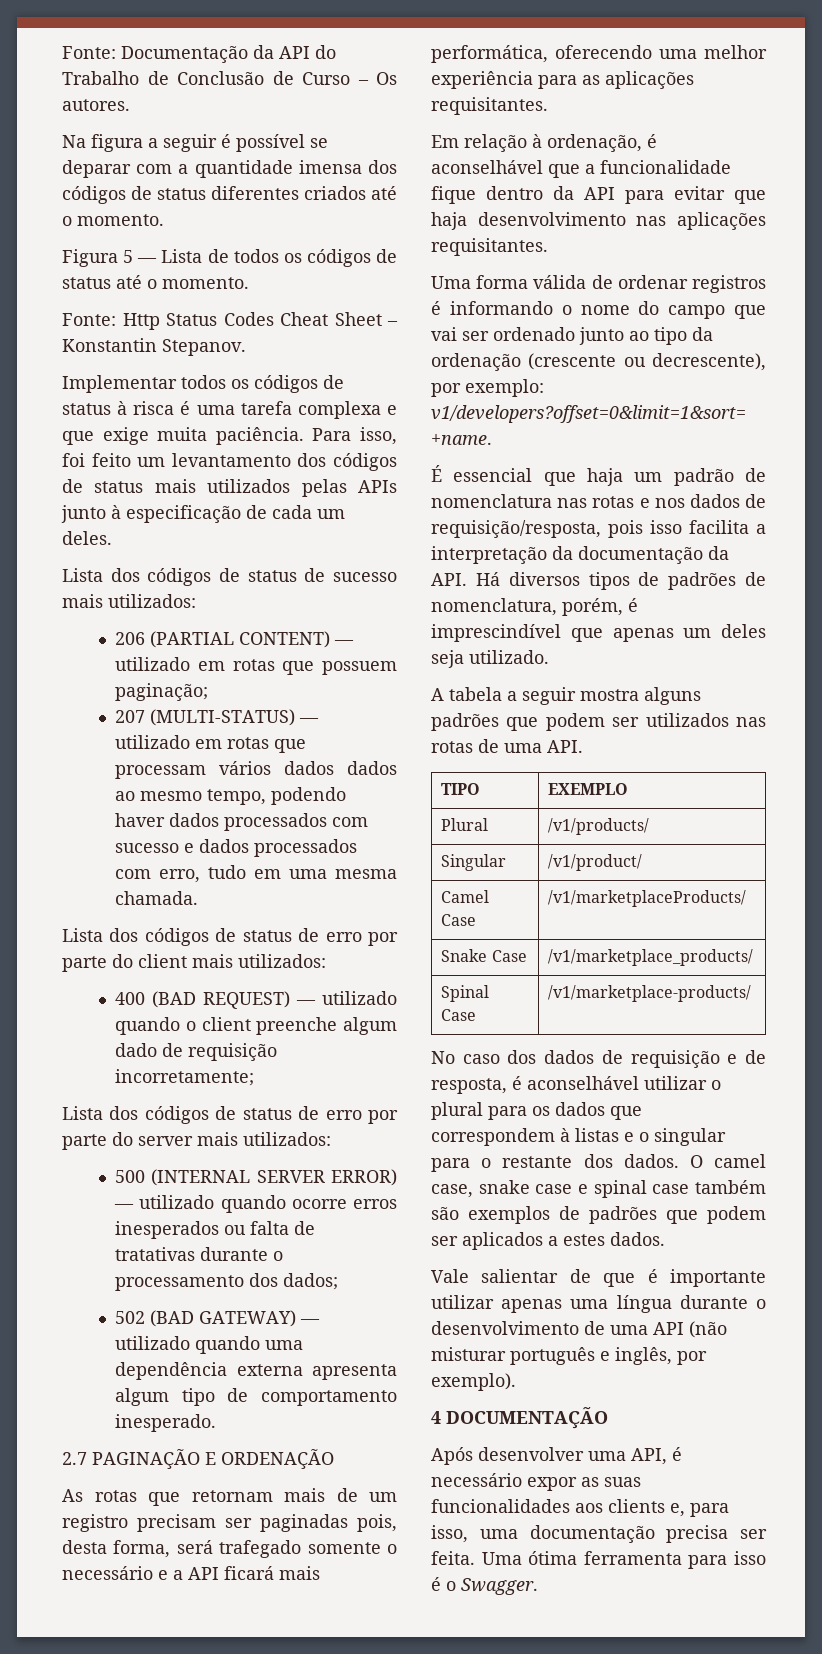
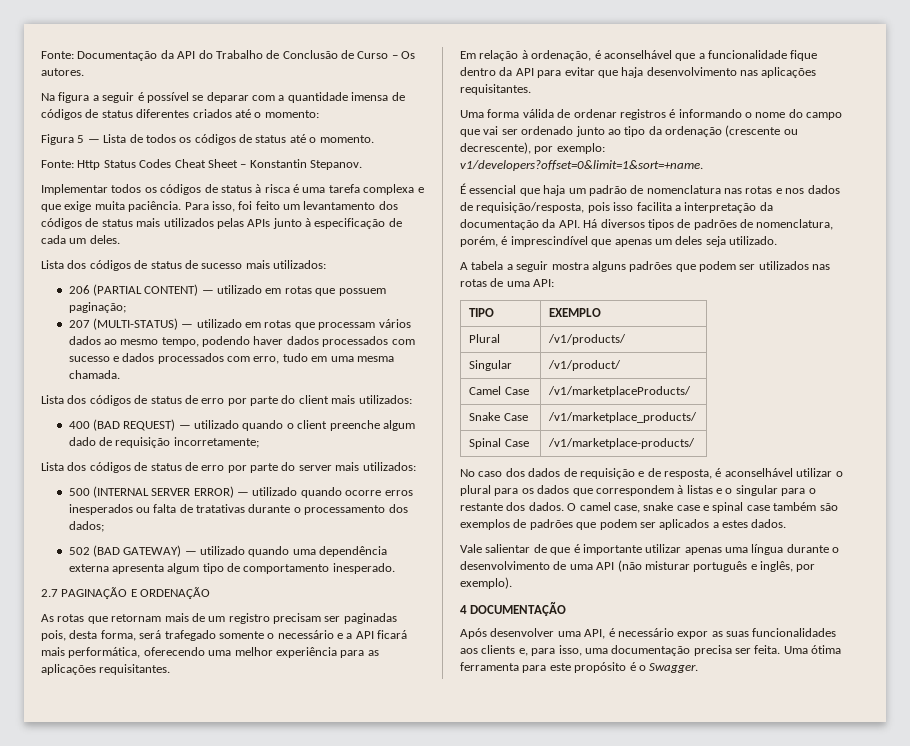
- Na figura a seguir é possível se deparar com a quantidade imensa dos códigos de status diferentes criados até o momento.
+ Na figura a seguir é possível se deparar com a quantidade imensa de códigos de status diferentes criados até o momento:
- 207 (MULTI-STATUS) — utilizado em rotas que processam vários dados dados ao mesmo tempo, podendo haver dados processados com sucesso e dados processados com erro, tudo em uma mesma chamada.
+ 207 (MULTI-STATUS) — utilizado em rotas que processam vários dados ao mesmo tempo, podendo haver dados processados com sucesso e dados processados com erro, tudo em uma mesma chamada.
- A tabela a seguir mostra alguns padrões que podem ser utilizados nas rotas de uma API.
+ A tabela a seguir mostra alguns padrões que podem ser utilizados nas rotas de uma API:
- Uma ótima ferramenta para isso é o Swagger.
+ Uma ótima ferramenta para este propósito é o Swagger.

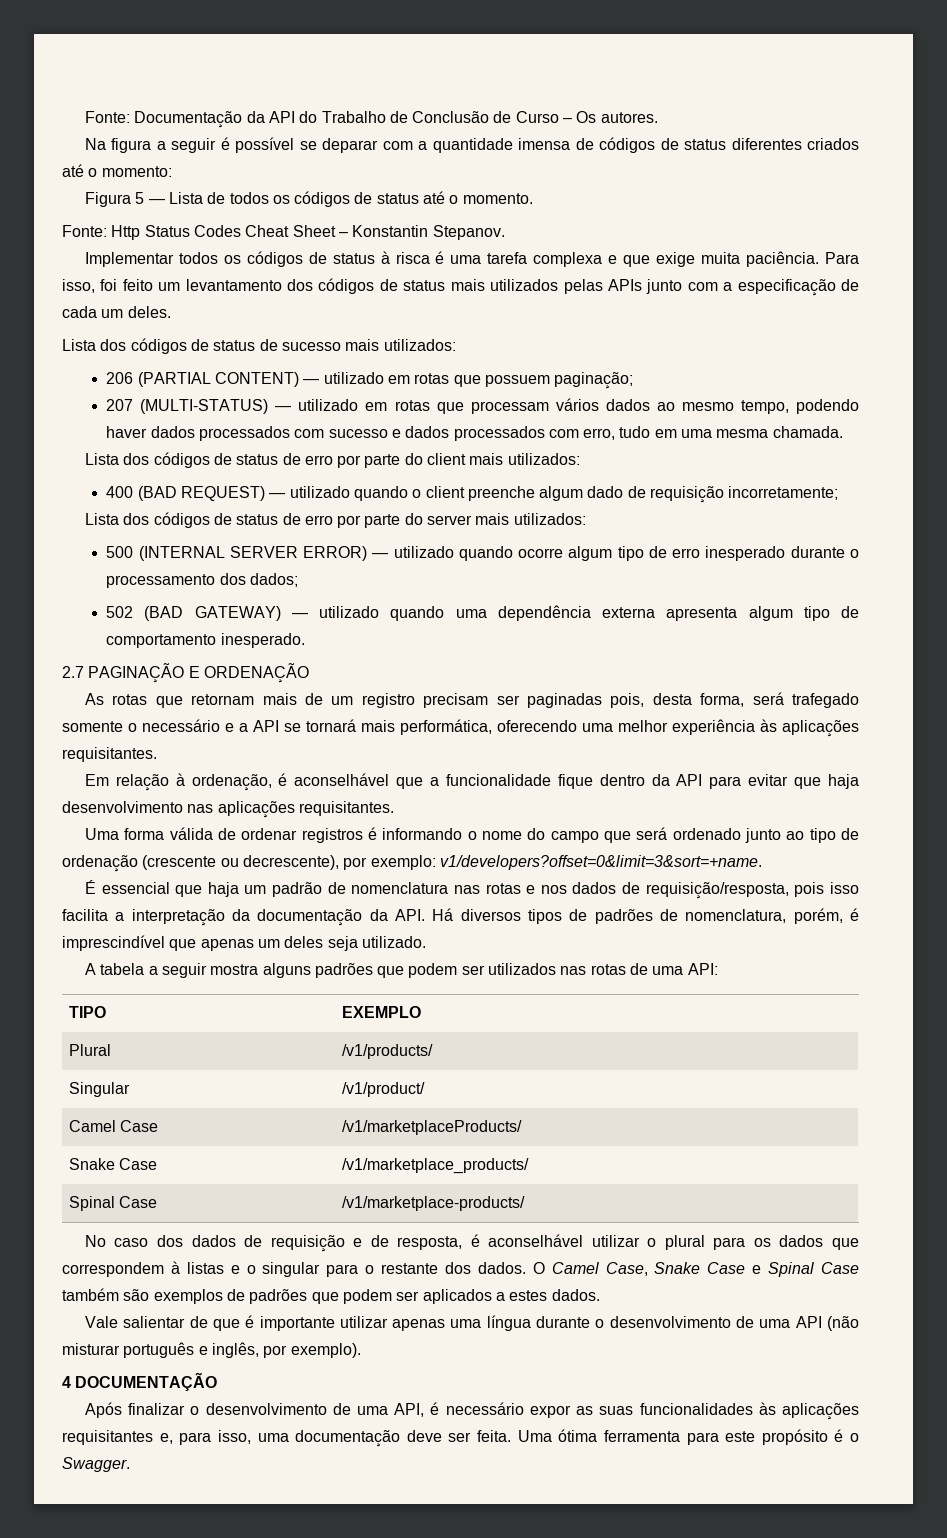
- Para isso, foi feito um levantamento dos códigos de status mais utilizados pelas APIs junto à especificação de cada um deles.
+ Para isso, foi feito um levantamento dos códigos de status mais utilizados pelas APIs junto com a especificação de cada um deles.
- 500 (INTERNAL SERVER ERROR) — utilizado quando ocorre erros inesperados ou falta de tratativas durante o processamento dos dados;
+ 500 (INTERNAL SERVER ERROR) — utilizado quando ocorre algum tipo de erro inesperado durante o processamento dos dados;
- As rotas que retornam mais de um registro precisam ser paginadas pois, desta forma, será trafegado somente o necessário e a API ficará mais performática, oferecendo uma melhor experiência para as aplicações requisitantes.
+ As rotas que retornam mais de um registro precisam ser paginadas pois, desta forma, será trafegado somente o necessário e a API se tornará mais performática, oferecendo uma melhor experiência às aplicações requisitantes.
- Uma forma válida de ordenar registros é informando o nome do campo que vai ser ordenado junto ao tipo da ordenação (crescente ou decrescente), por exemplo: v1/developers?offset=0&limit=1&sort=+name.
+ Uma forma válida de ordenar registros é informando o nome do campo que será ordenado junto ao tipo de ordenação (crescente ou decrescente), por exemplo: v1/developers?offset=0&limit=3&sort=+name.
- O camel case, snake case e spinal case também são exemplos de padrões que podem ser aplicados a estes dados.
+ O Camel Case, Snake Case e Spinal Case também são exemplos de padrões que podem ser aplicados a estes dados.
- Após desenvolver uma API, é necessário expor as suas funcionalidades aos clients e, para isso, uma documentação precisa ser feita.
+ Após finalizar o desenvolvimento de uma API, é necessário expor as suas funcionalidades às aplicações requisitantes e, para isso, uma documentação deve ser feita.

